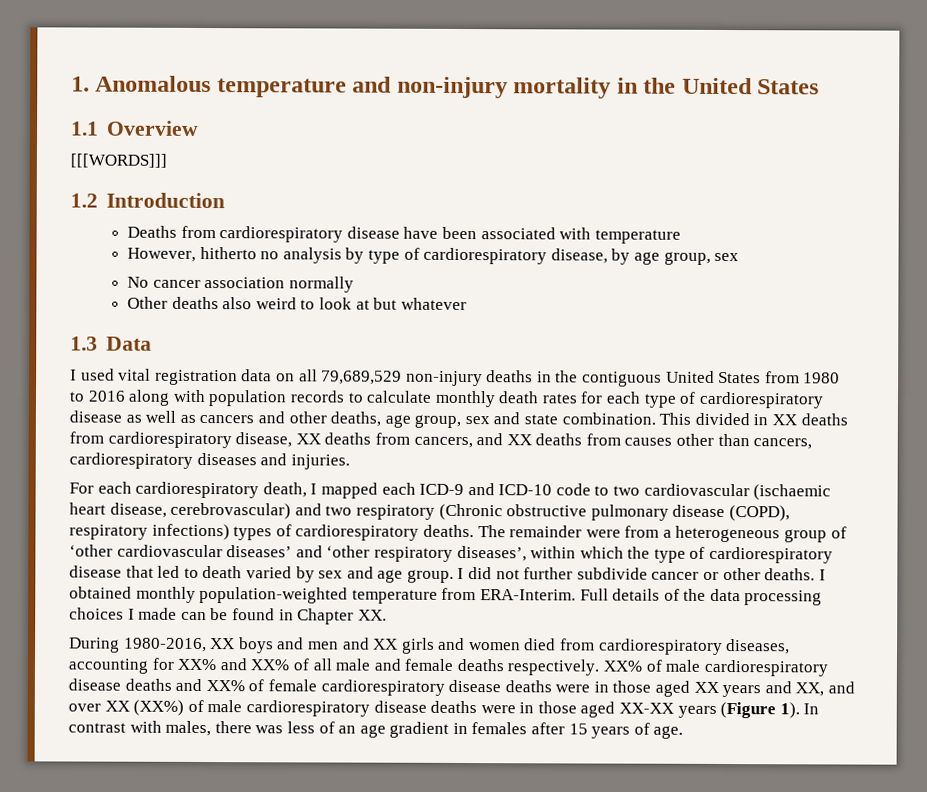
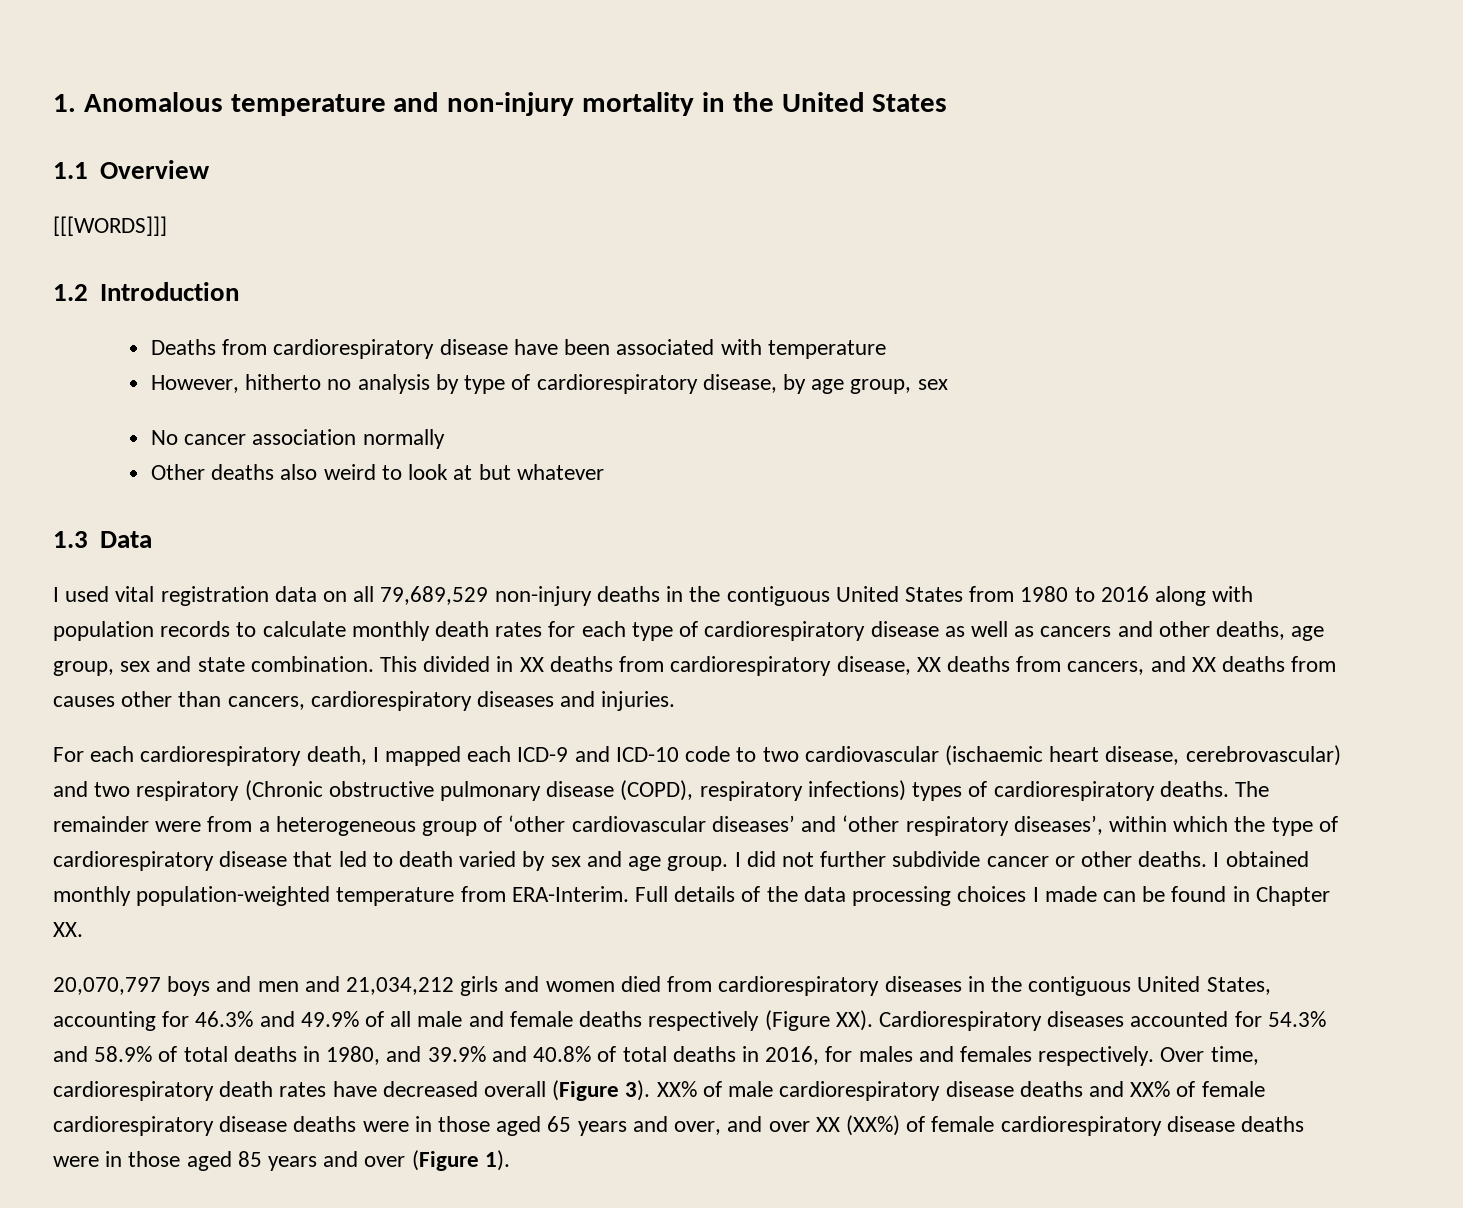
- During 1980-2016, XX boys and men and XX girls and women died from cardiorespiratory diseases, accounting for XX% and XX% of all male and female deaths respectively.
+ 20,070,797 boys and men and 21,034,212 girls and women died from cardiorespiratory diseases in the contiguous United States, accounting for 46.3% and 49.9% of all male and female deaths respectively (Figure XX). Cardiorespiratory diseases accounted for 54.3% and 58.9% of total deaths in 1980, and 39.9% and 40.8% of total deaths in 2016, for males and females respectively. Over time, cardiorespiratory death rates have decreased overall (Figure 3).
- XX% of male cardiorespiratory disease deaths and XX% of female cardiorespiratory disease deaths were in those aged XX years and XX, and over XX (XX%) of male cardiorespiratory disease deaths were in those aged XX-XX years (Figure 1). In contrast with males, there was less of an age gradient in females after 15 years of age.
+ XX% of male cardiorespiratory disease deaths and XX% of female cardiorespiratory disease deaths were in those aged 65 years and over, and over XX (XX%) of female cardiorespiratory disease deaths were in those aged 85 years and over (Figure 1).

